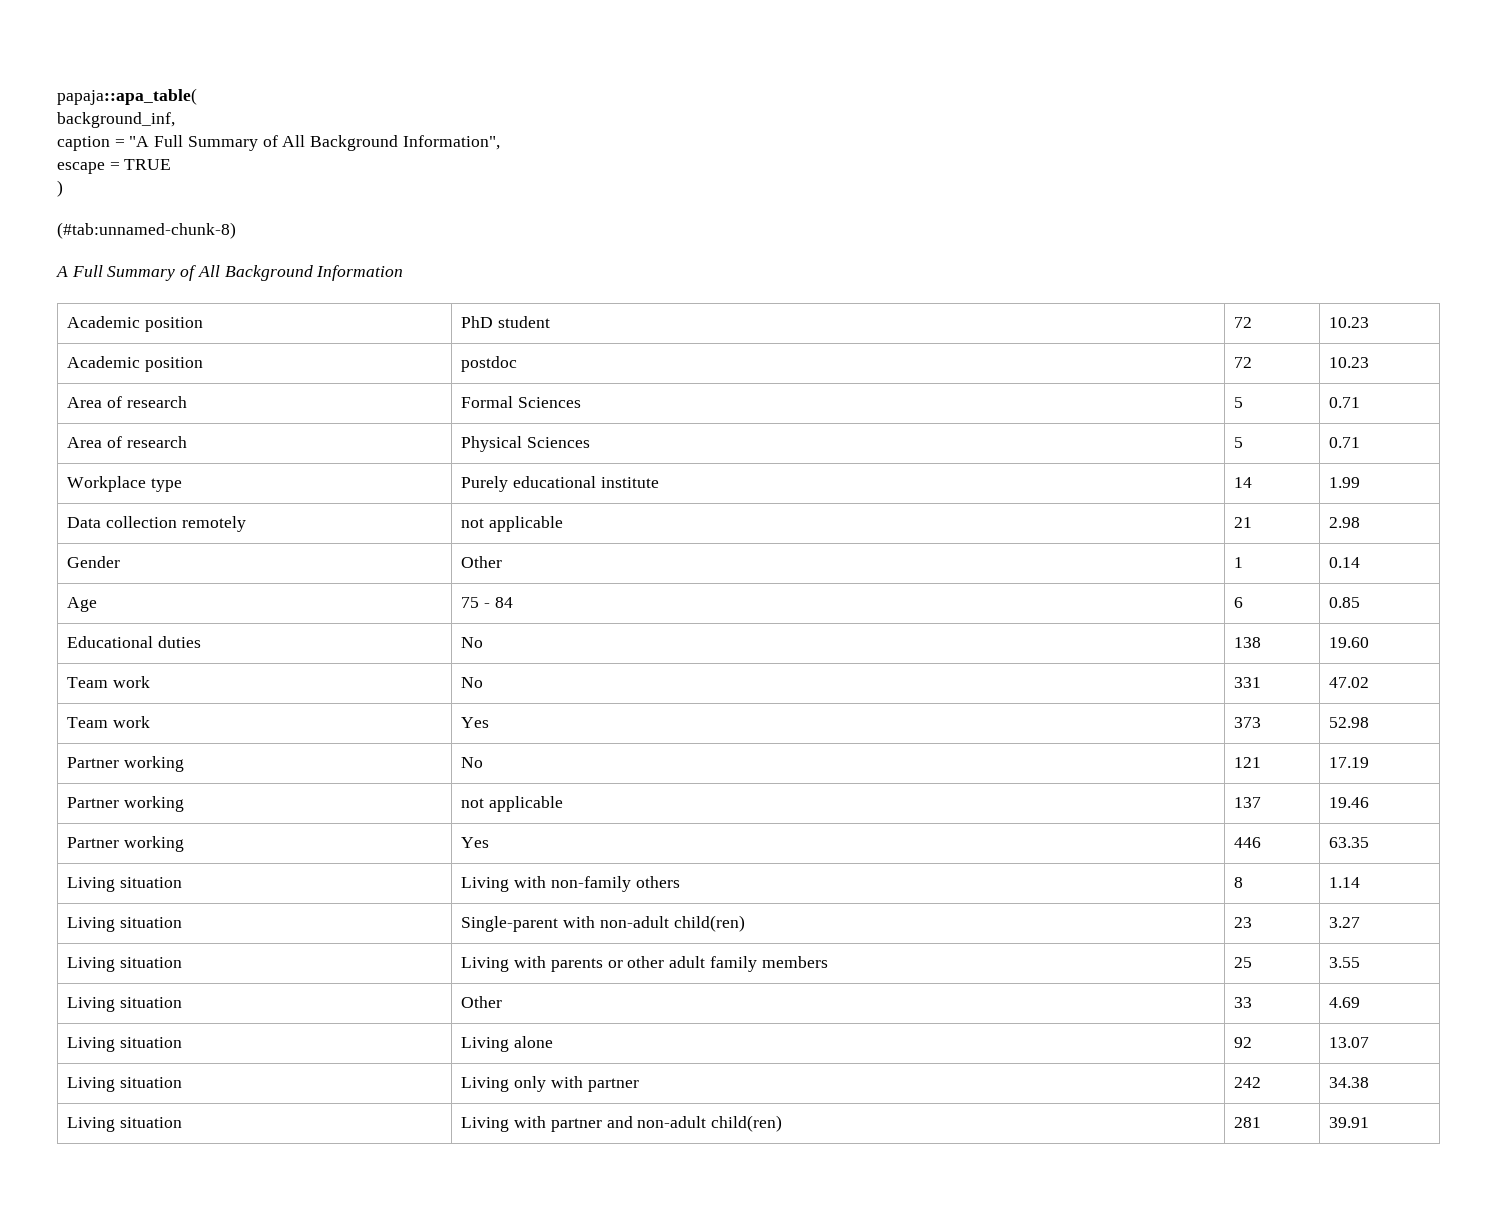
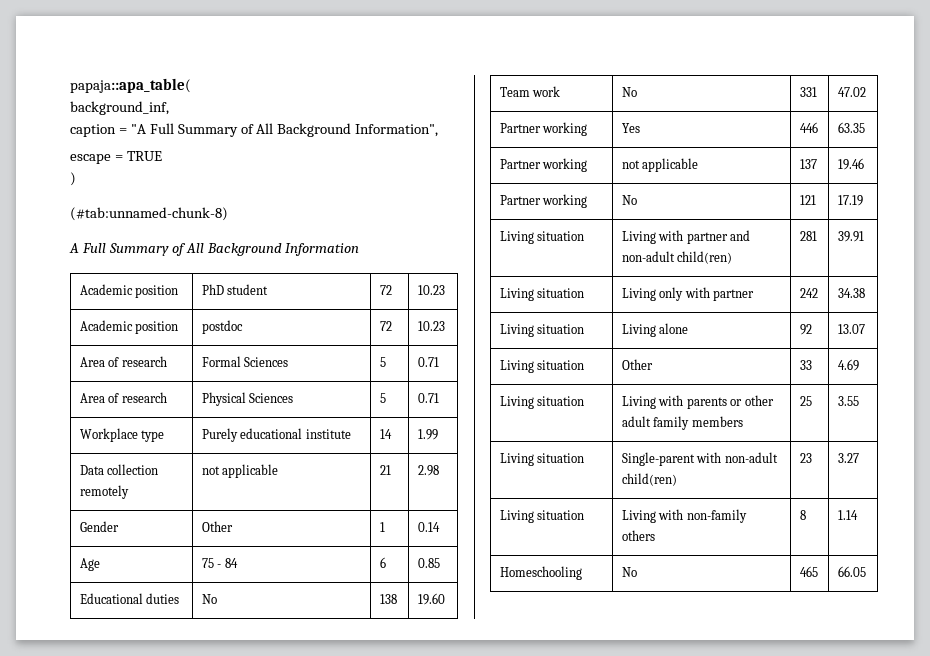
- Team work | Yes | 373 | 52.98
- Partner working | No | 121 | 17.19
+ Partner working | Yes | 446 | 63.35
- Partner working | Yes | 446 | 63.35
- Living situation | Living with non-family others | 8 | 1.14
- Living situation | Single-parent with non-adult child(ren) | 23 | 3.27
+ Partner working | No | 121 | 17.19
+ Living situation | Living with partner and non-adult child(ren) | 281 | 39.91
+ Living situation | Living only with partner | 242 | 34.38
+ Living situation | Living alone | 92 | 13.07
+ Living situation | Other | 33 | 4.69
- Living situation | Other | 33 | 4.69
- Living situation | Living alone | 92 | 13.07
- Living situation | Living only with partner | 242 | 34.38
- Living situation | Living with partner and non-adult child(ren) | 281 | 39.91
+ Living situation | Single-parent with non-adult child(ren) | 23 | 3.27
+ Living situation | Living with non-family others | 8 | 1.14
+ Homeschooling | No | 465 | 66.05

